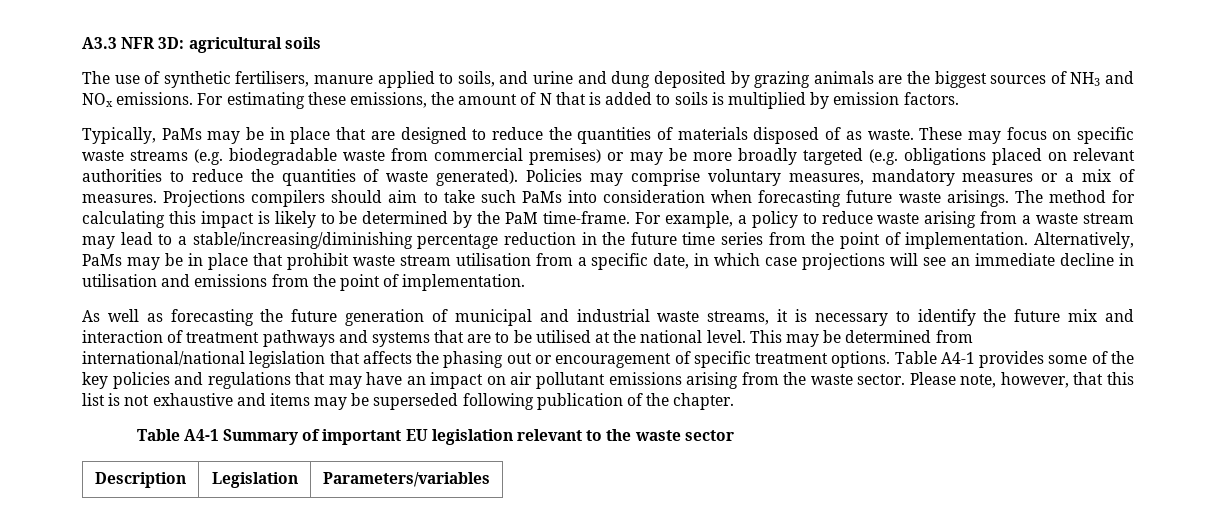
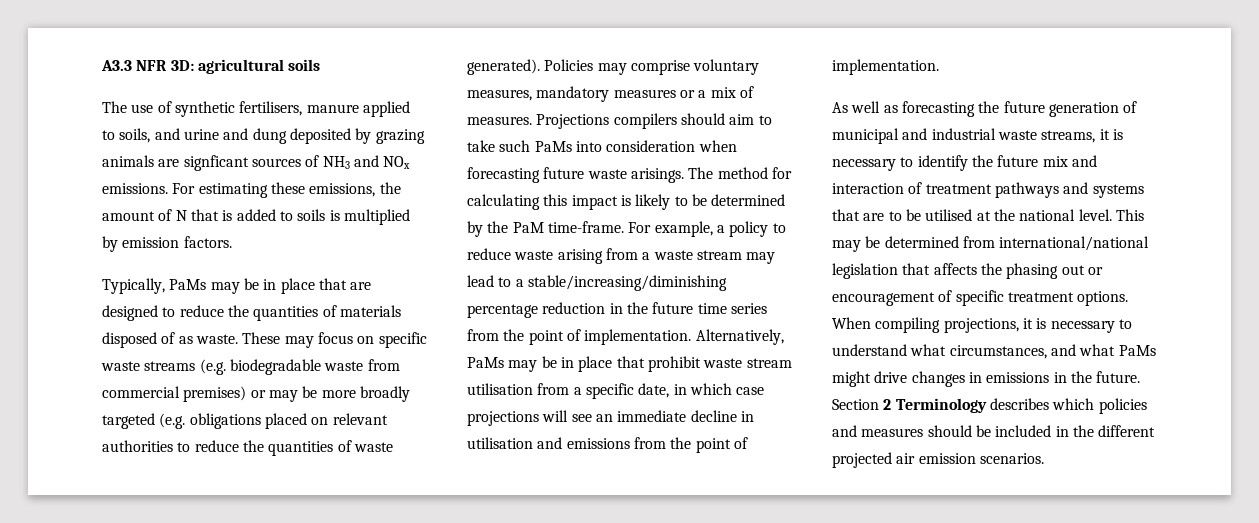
- The use of synthetic fertilisers, manure applied to soils, and urine and dung deposited by grazing animals are the biggest sources of NH3 and NOx emissions.
+ The use of synthetic fertilisers, manure applied to soils, and urine and dung deposited by grazing animals are signficant sources of NH3 and NOx emissions.
- Table A4-1 provides some of the key policies and regulations that may have an impact on air pollutant emissions arising from the waste sector. Please note, however, that this list is not exhaustive and items may be superseded following publication of the chapter.
- Table A4-1 Summary of important EU legislation relevant to the waste sector
- Description | Legislation | Parameters/variables
+ When compiling projections, it is necessary to understand what circumstances, and what PaMs might drive changes in emissions in the future. Section 2 Terminology describes which policies and measures should be included in the different projected air emission scenarios.

